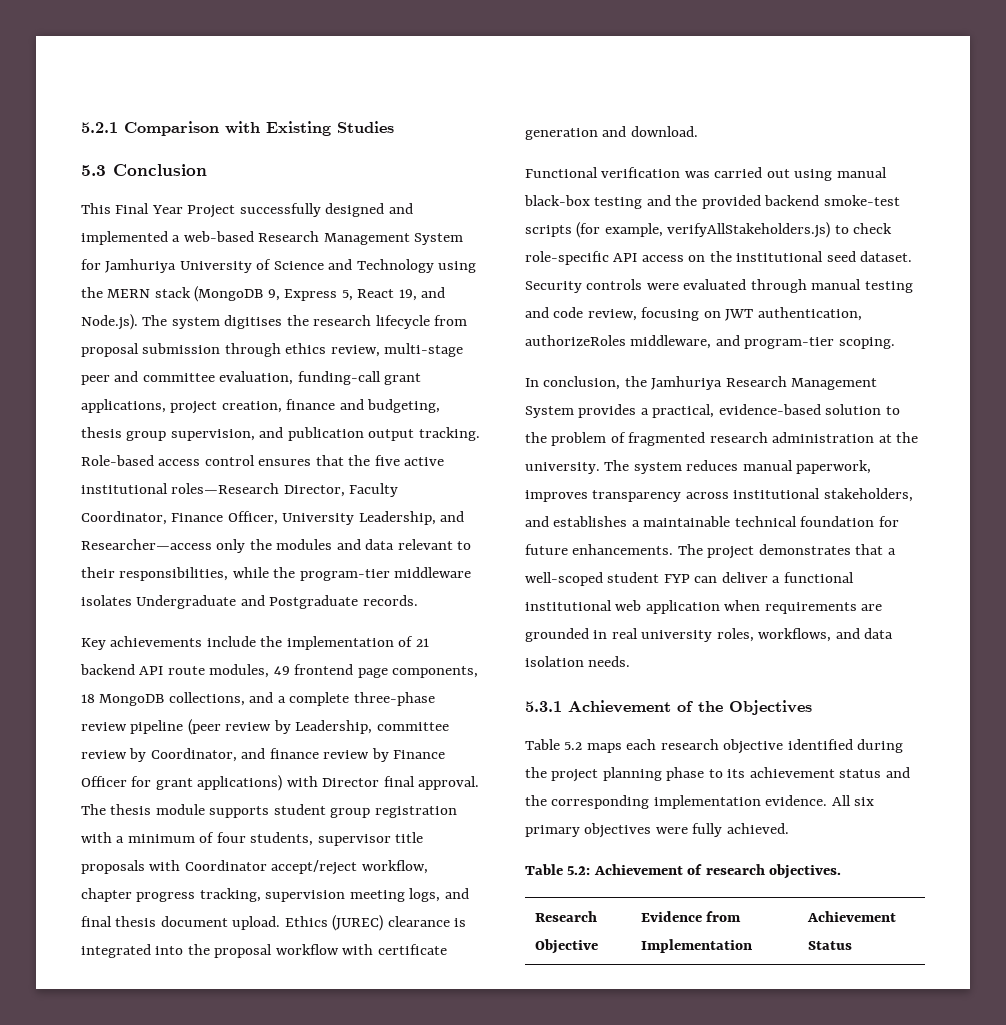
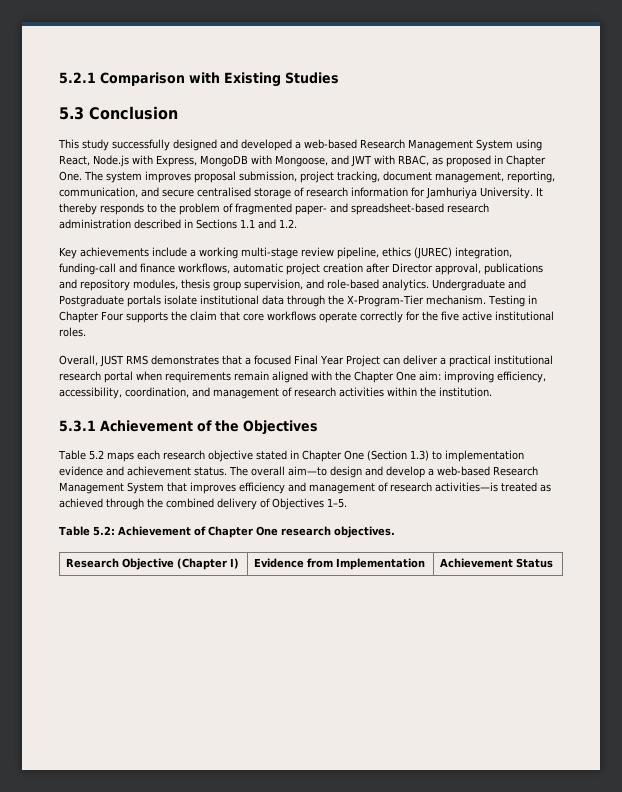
- This Final Year Project successfully designed and implemented a web-based Research Management System for Jamhuriya University of Science and Technology using the MERN stack (MongoDB 9, Express 5, React 19, and Node.js). The system digitises the research lifecycle from proposal submission through ethics review, multi-stage peer and committee evaluation, funding-call grant applications, project creation, finance and budgeting, thesis group supervision, and publication output tracking. Role-based access control ensures that the five active institutional roles—Research Director, Faculty Coordinator, Finance Officer, University Leadership, and Researcher—access only the modules and data relevant to their responsibilities, while the program-tier middleware isolates Undergraduate and Postgraduate records.
- Key achievements include the implementation of 21 backend API route modules, 49 frontend page components, 18 MongoDB collections, and a complete three-phase review pipeline (peer review by Leadership, committee review by Coordinator, and finance review by Finance Officer for grant applications) with Director final approval. The thesis module supports student group registration with a minimum of four students, supervisor title proposals with Coordinator accept/reject workflow, chapter progress tracking, supervision meeting logs, and final thesis document upload. Ethics (JUREC) clearance is integrated into the proposal workflow with certificate generation and download.
- Functional verification was carried out using manual black-box testing and the provided backend smoke-test scripts (for example, verifyAllStakeholders.js) to check role-specific API access on the institutional seed dataset. Security controls were evaluated through manual testing and code review, focusing on JWT authentication, authorizeRoles middleware, and program-tier scoping.
- In conclusion, the Jamhuriya Research Management System provides a practical, evidence-based solution to the problem of fragmented research administration at the university. The system reduces manual paperwork, improves transparency across institutional stakeholders, and establishes a maintainable technical foundation for future enhancements. The project demonstrates that a well-scoped student FYP can deliver a functional institutional web application when requirements are grounded in real university roles, workflows, and data isolation needs.
+ This study successfully designed and developed a web-based Research Management System using React, Node.js with Express, MongoDB with Mongoose, and JWT with RBAC, as proposed in Chapter One. The system improves proposal submission, project tracking, document management, reporting, communication, and secure centralised storage of research information for Jamhuriya University. It thereby responds to the problem of fragmented paper- and spreadsheet-based research administration described in Sections 1.1 and 1.2.
+ Key achievements include a working multi-stage review pipeline, ethics (JUREC) integration, funding-call and finance workflows, automatic project creation after Director approval, publications and repository modules, thesis group supervision, and role-based analytics. Undergraduate and Postgraduate portals isolate institutional data through the X-Program-Tier mechanism. Testing in Chapter Four supports the claim that core workflows operate correctly for the five active institutional roles.
+ Overall, JUST RMS demonstrates that a focused Final Year Project can deliver a practical institutional research portal when requirements remain aligned with the Chapter One aim: improving efficiency, accessibility, coordination, and management of research activities within the institution.
- Table 5.2 maps each research objective identified during the project planning phase to its achievement status and the corresponding implementation evidence. All six primary objectives were fully achieved.
+ Table 5.2 maps each research objective stated in Chapter One (Section 1.3) to implementation evidence and achievement status. The overall aim—to design and develop a web-based Research Management System that improves efficiency and management of research activities—is treated as achieved through the combined delivery of Objectives 1–5.
- Table 5.2: Achievement of research objectives.
+ Table 5.2: Achievement of Chapter One research objectives.
- Research Objective | Evidence from Implementation | Achievement Status
+ Research Objective (Chapter I) | Evidence from Implementation | Achievement Status

